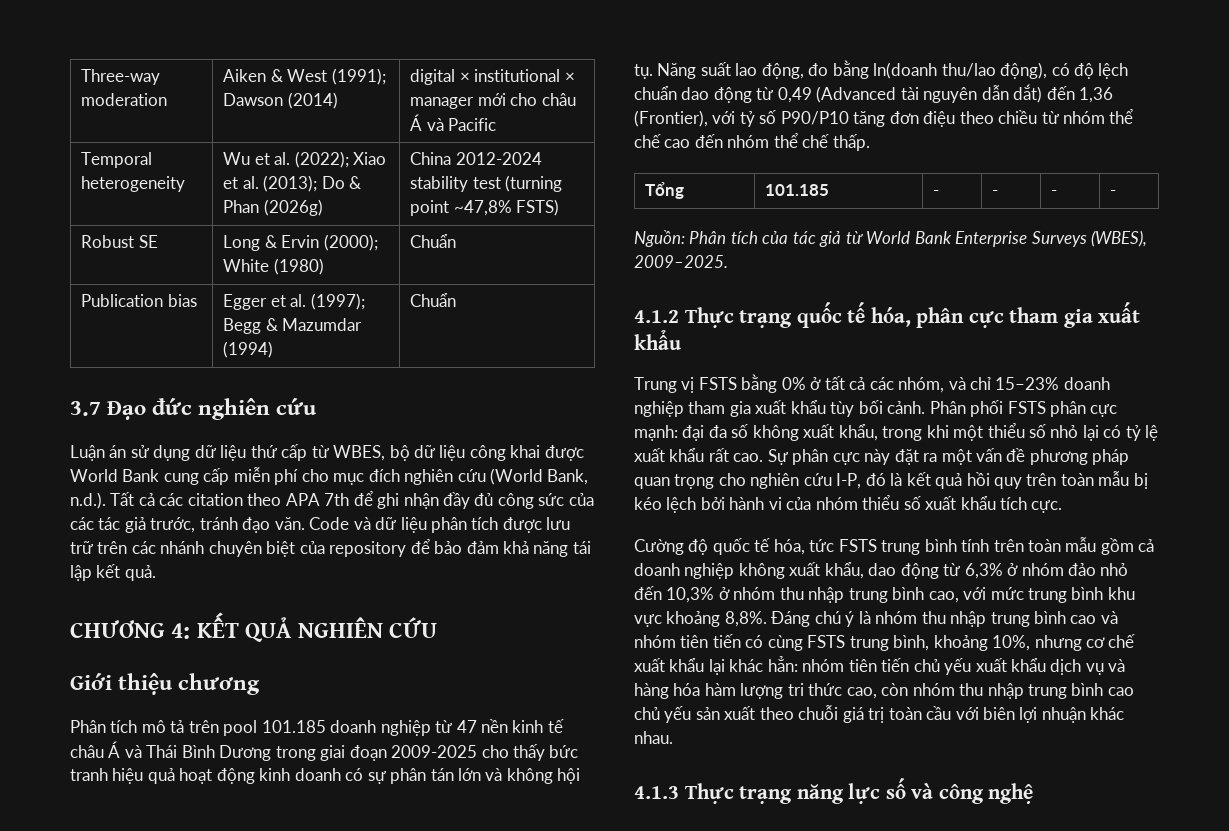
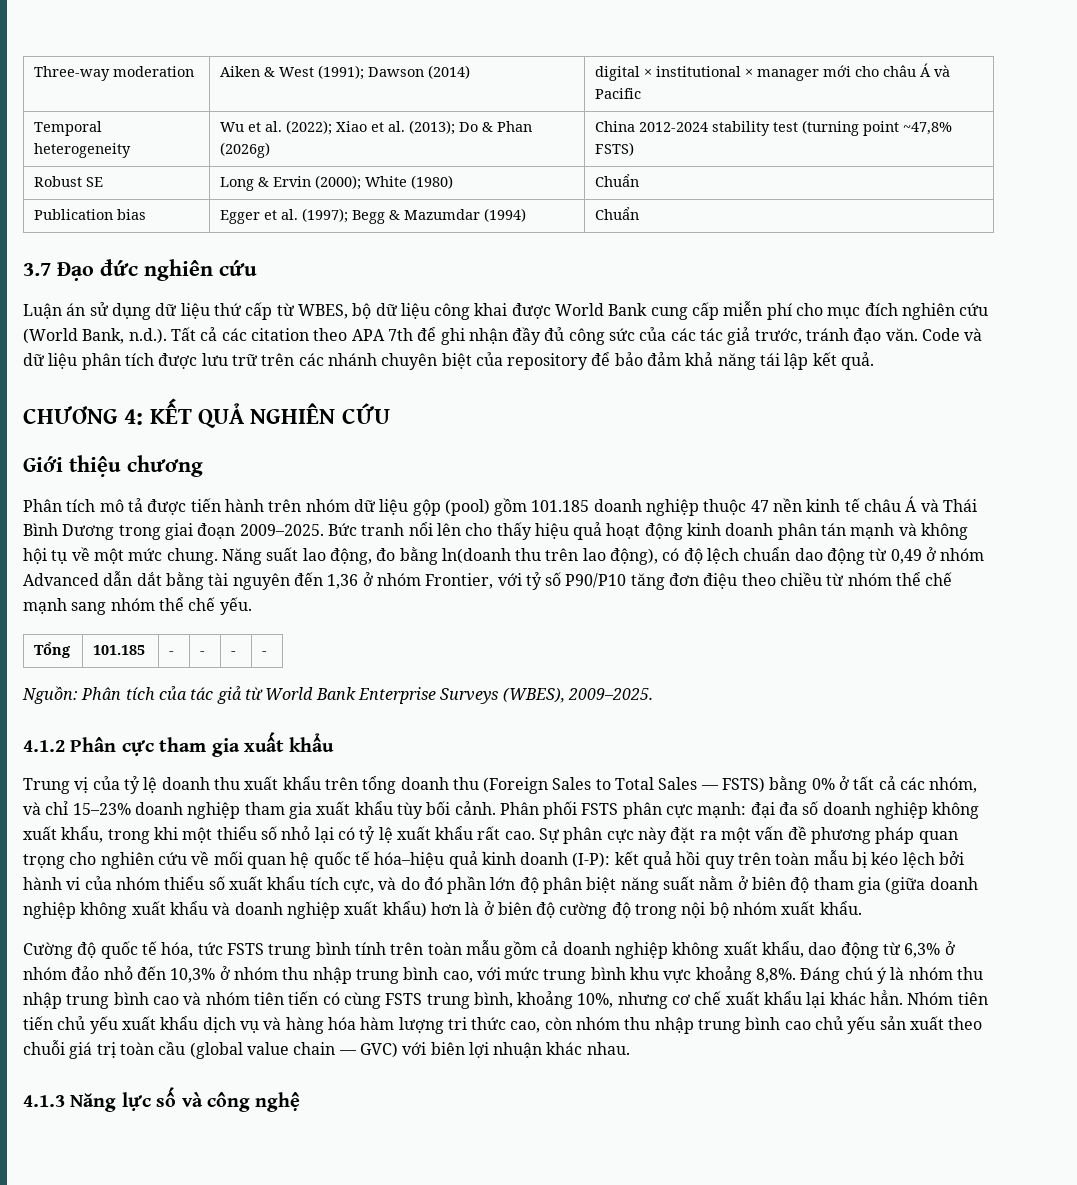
- Phân tích mô tả trên pool 101.185 doanh nghiệp từ 47 nền kinh tế châu Á và Thái Bình Dương trong giai đoạn 2009-2025 cho thấy bức tranh hiệu quả hoạt động kinh doanh có sự phân tán lớn và không hội tụ.
+ Phân tích mô tả được tiến hành trên nhóm dữ liệu gộp (pool) gồm 101.185 doanh nghiệp thuộc 47 nền kinh tế châu Á và Thái Bình Dương trong giai đoạn 2009–2025. Bức tranh nổi lên cho thấy hiệu quả hoạt động kinh doanh phân tán mạnh và không hội tụ về một mức chung.
- Năng suất lao động, đo bằng ln(doanh thu/lao động), có độ lệch chuẩn dao động từ 0,49 (Advanced tài nguyên dẫn dắt) đến 1,36 (Frontier), với tỷ số P90/P10 tăng đơn điệu theo chiều từ nhóm thể chế cao đến nhóm thể chế thấp.
+ Năng suất lao động, đo bằng ln(doanh thu trên lao động), có độ lệch chuẩn dao động từ 0,49 ở nhóm Advanced dẫn dắt bằng tài nguyên đến 1,36 ở nhóm Frontier, với tỷ số P90/P10 tăng đơn điệu theo chiều từ nhóm thể chế mạnh sang nhóm thể chế yếu.
- 4.1.2 Thực trạng quốc tế hóa, phân cực tham gia xuất khẩu
+ 4.1.2 Phân cực tham gia xuất khẩu
- Trung vị FSTS bằng 0% ở tất cả các nhóm, và chỉ 15–23% doanh nghiệp tham gia xuất khẩu tùy bối cảnh.
+ Trung vị của tỷ lệ doanh thu xuất khẩu trên tổng doanh thu (Foreign Sales to Total Sales — FSTS) bằng 0% ở tất cả các nhóm, và chỉ 15–23% doanh nghiệp tham gia xuất khẩu tùy bối cảnh.
- Phân phối FSTS phân cực mạnh: đại đa số không xuất khẩu, trong khi một thiểu số nhỏ lại có tỷ lệ xuất khẩu rất cao.
+ Phân phối FSTS phân cực mạnh: đại đa số doanh nghiệp không xuất khẩu, trong khi một thiểu số nhỏ lại có tỷ lệ xuất khẩu rất cao.
- Sự phân cực này đặt ra một vấn đề phương pháp quan trọng cho nghiên cứu I-P, đó là kết quả hồi quy trên toàn mẫu bị kéo lệch bởi hành vi của nhóm thiểu số xuất khẩu tích cực.
+ Sự phân cực này đặt ra một vấn đề phương pháp quan trọng cho nghiên cứu về mối quan hệ quốc tế hóa–hiệu quả kinh doanh (I-P): kết quả hồi quy trên toàn mẫu bị kéo lệch bởi hành vi của nhóm thiểu số xuất khẩu tích cực, và do đó phần lớn độ phân biệt năng suất nằm ở biên độ tham gia (giữa doanh nghiệp không xuất khẩu và doanh nghiệp xuất khẩu) hơn là ở biên độ cường độ trong nội bộ nhóm xuất khẩu.
- Đáng chú ý là nhóm thu nhập trung bình cao và nhóm tiên tiến có cùng FSTS trung bình, khoảng 10%, nhưng cơ chế xuất khẩu lại khác hẳn: nhóm tiên tiến chủ yếu xuất khẩu dịch vụ và hàng hóa hàm lượng tri thức cao, còn nhóm thu nhập trung bình cao chủ yếu sản xuất theo chuỗi giá trị toàn cầu với biên lợi nhuận khác nhau.
+ Đáng chú ý là nhóm thu nhập trung bình cao và nhóm tiên tiến có cùng FSTS trung bình, khoảng 10%, nhưng cơ chế xuất khẩu lại khác hẳn. Nhóm tiên tiến chủ yếu xuất khẩu dịch vụ và hàng hóa hàm lượng tri thức cao, còn nhóm thu nhập trung bình cao chủ yếu sản xuất theo chuỗi giá trị toàn cầu (global value chain — GVC) với biên lợi nhuận khác nhau.
- 4.1.3 Thực trạng năng lực số và công nghệ
+ 4.1.3 Năng lực số và công nghệ

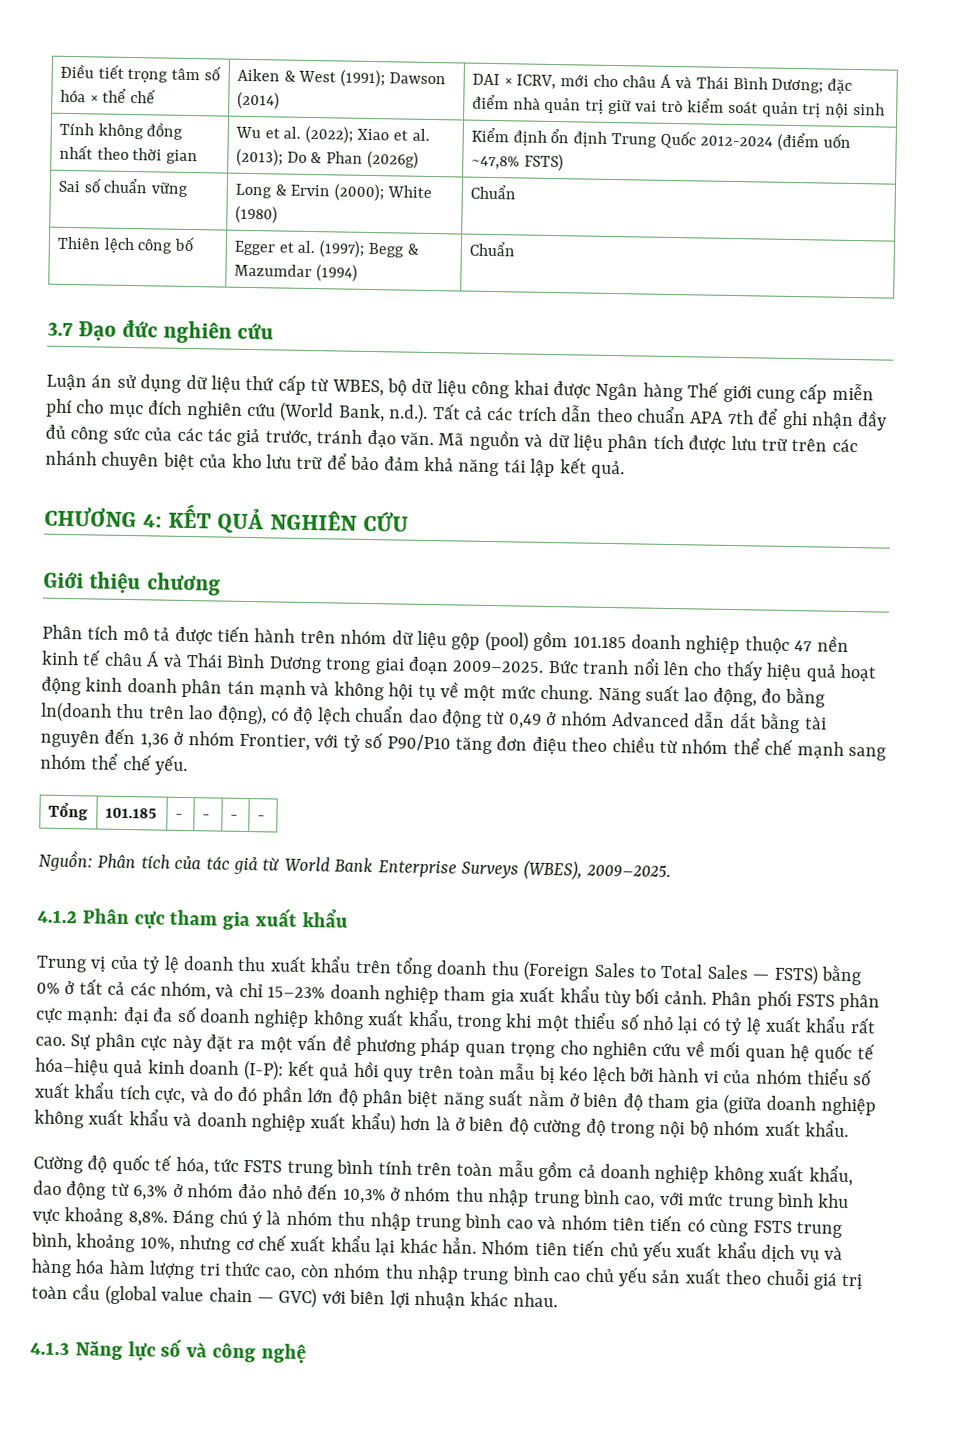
- Three-way moderation | Aiken & West (1991); Dawson (2014) | digital × institutional × manager mới cho châu Á và Pacific
- Temporal heterogeneity | Wu et al. (2022); Xiao et al. (2013); Do & Phan (2026g) | China 2012-2024 stability test (turning point ~47,8% FSTS)
- Robust SE | Long & Ervin (2000); White (1980) | Chuẩn
+ Điều tiết trọng tâm số hóa × thể chế | Aiken & West (1991); Dawson (2014) | DAI × ICRV, mới cho châu Á và Thái Bình Dương; đặc điểm nhà quản trị giữ vai trò kiểm soát quản trị nội sinh
+ Tính không đồng nhất theo thời gian | Wu et al. (2022); Xiao et al. (2013); Do & Phan (2026g) | Kiểm định ổn định Trung Quốc 2012-2024 (điểm uốn ~47,8% FSTS)
+ Sai số chuẩn vững | Long & Ervin (2000); White (1980) | Chuẩn
- Publication bias | Egger et al. (1997); Begg & Mazumdar (1994) | Chuẩn
+ Thiên lệch công bố | Egger et al. (1997); Begg & Mazumdar (1994) | Chuẩn
- Luận án sử dụng dữ liệu thứ cấp từ WBES, bộ dữ liệu công khai được World Bank cung cấp miễn phí cho mục đích nghiên cứu (World Bank, n.d.). Tất cả các citation theo APA 7th để ghi nhận đầy đủ công sức của các tác giả trước, tránh đạo văn.
+ Luận án sử dụng dữ liệu thứ cấp từ WBES, bộ dữ liệu công khai được Ngân hàng Thế giới cung cấp miễn phí cho mục đích nghiên cứu (World Bank, n.d.). Tất cả các trích dẫn theo chuẩn APA 7th để ghi nhận đầy đủ công sức của các tác giả trước, tránh đạo văn.
- Code và dữ liệu phân tích được lưu trữ trên các nhánh chuyên biệt của repository để bảo đảm khả năng tái lập kết quả.
+ Mã nguồn và dữ liệu phân tích được lưu trữ trên các nhánh chuyên biệt của kho lưu trữ để bảo đảm khả năng tái lập kết quả.

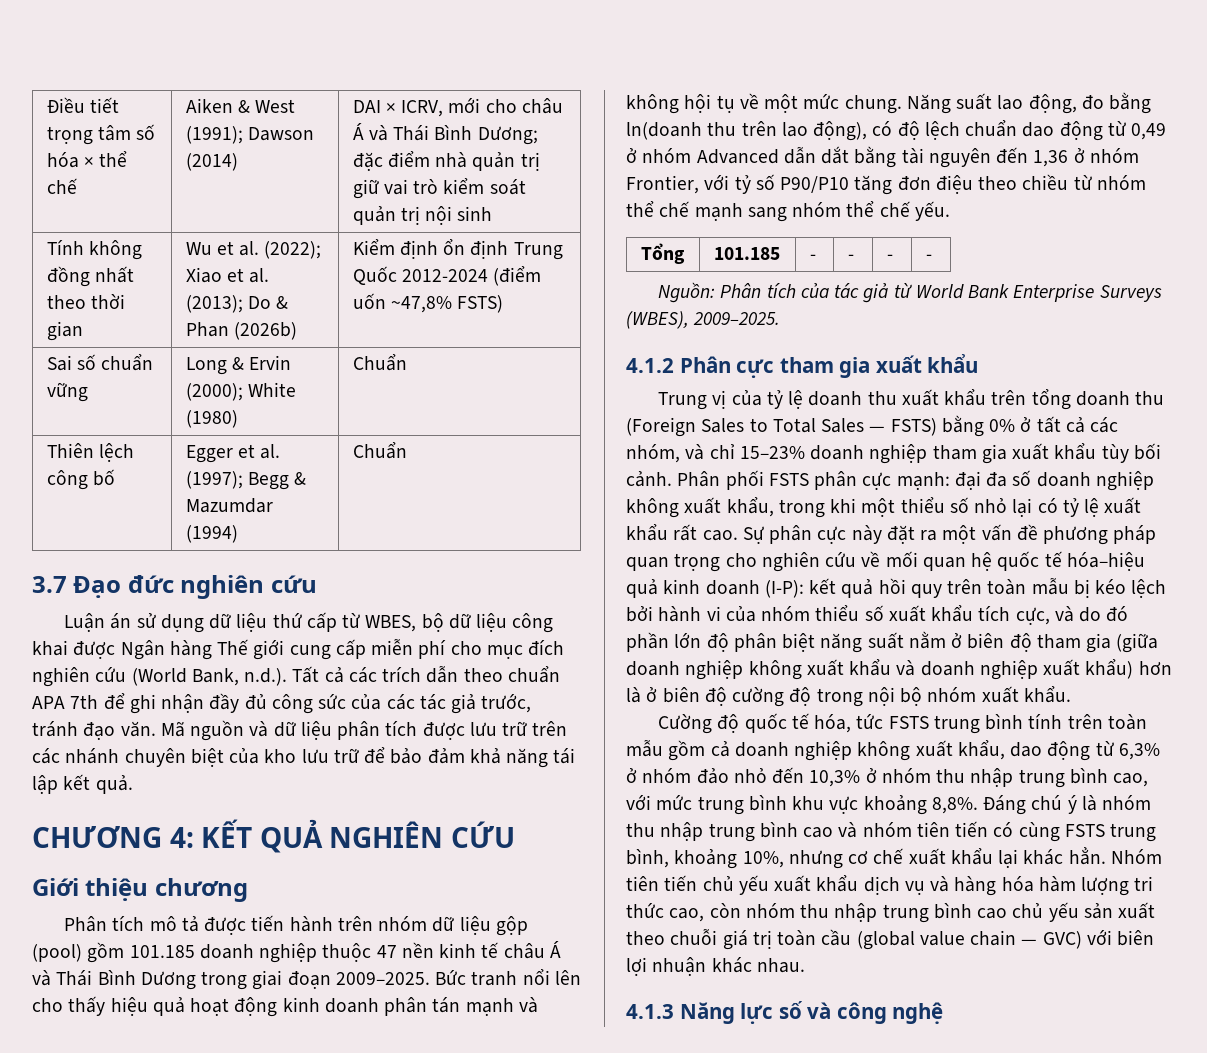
- Tính không đồng nhất theo thời gian | Wu et al. (2022); Xiao et al. (2013); Do & Phan (2026g) | Kiểm định ổn định Trung Quốc 2012-2024 (điểm uốn ~47,8% FSTS)
+ Tính không đồng nhất theo thời gian | Wu et al. (2022); Xiao et al. (2013); Do & Phan (2026b) | Kiểm định ổn định Trung Quốc 2012-2024 (điểm uốn ~47,8% FSTS)

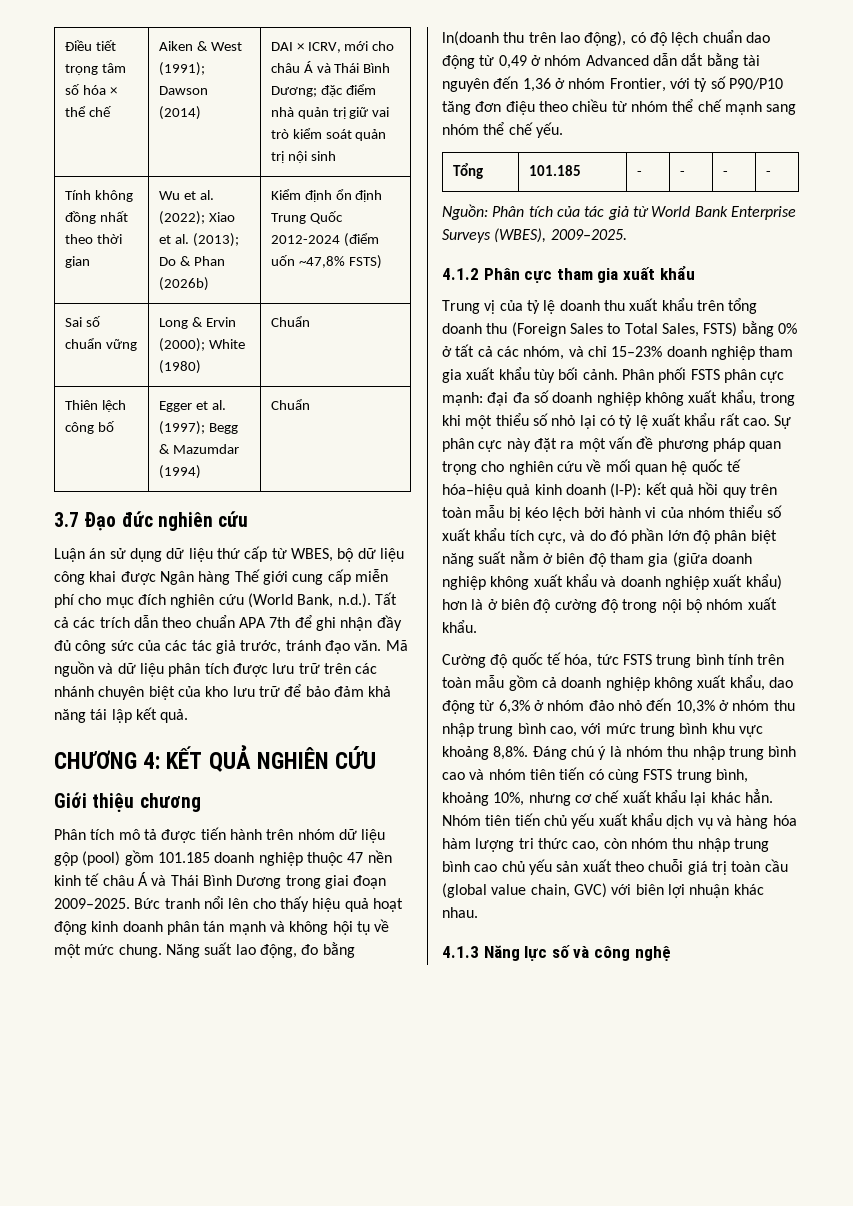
- Trung vị của tỷ lệ doanh thu xuất khẩu trên tổng doanh thu (Foreign Sales to Total Sales — FSTS) bằng 0% ở tất cả các nhóm, và chỉ 15–23% doanh nghiệp tham gia xuất khẩu tùy bối cảnh.
+ Trung vị của tỷ lệ doanh thu xuất khẩu trên tổng doanh thu (Foreign Sales to Total Sales, FSTS) bằng 0% ở tất cả các nhóm, và chỉ 15–23% doanh nghiệp tham gia xuất khẩu tùy bối cảnh.
- Nhóm tiên tiến chủ yếu xuất khẩu dịch vụ và hàng hóa hàm lượng tri thức cao, còn nhóm thu nhập trung bình cao chủ yếu sản xuất theo chuỗi giá trị toàn cầu (global value chain — GVC) với biên lợi nhuận khác nhau.
+ Nhóm tiên tiến chủ yếu xuất khẩu dịch vụ và hàng hóa hàm lượng tri thức cao, còn nhóm thu nhập trung bình cao chủ yếu sản xuất theo chuỗi giá trị toàn cầu (global value chain, GVC) với biên lợi nhuận khác nhau.

